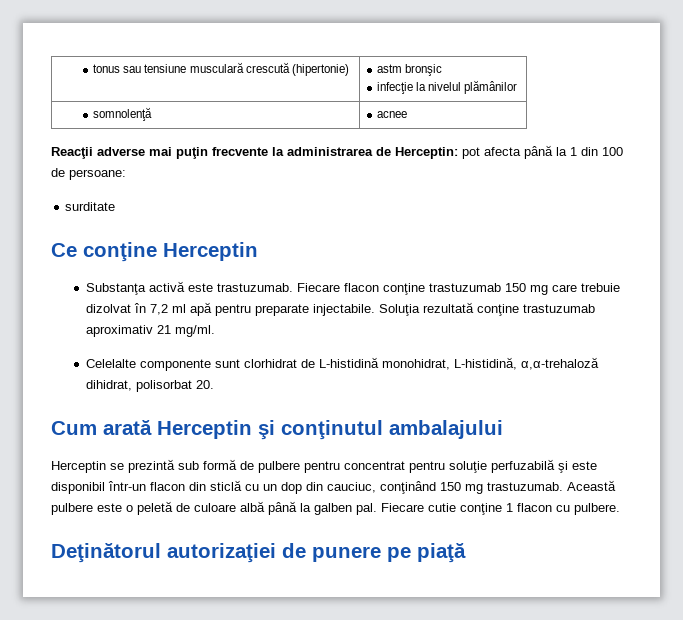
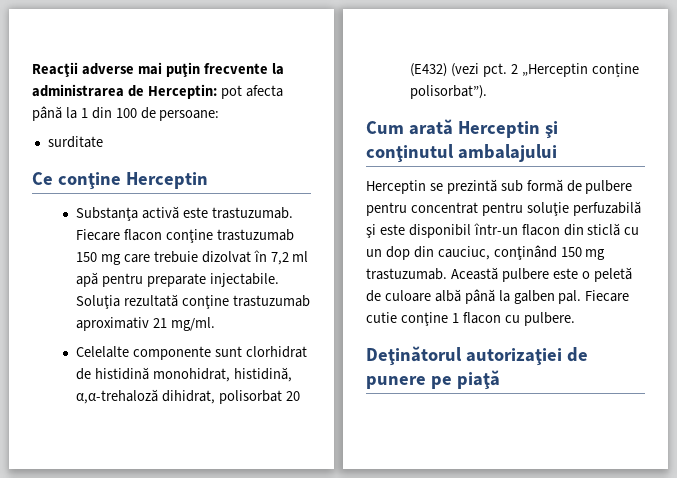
- tonus sau tensiune musculară crescută (hipertonie) | astm bronşic
- infecţie la nivelul plămânilor
- somnolenţă | acnee
- Celelalte componente sunt clorhidrat de L-histidină monohidrat, L-histidină, α,α-trehaloză dihidrat, polisorbat 20.
+ Celelalte componente sunt clorhidrat de histidină monohidrat, histidină, α,α-trehaloză dihidrat, polisorbat 20 (E432) (vezi pct. 2 „Herceptin conține polisorbat”).

